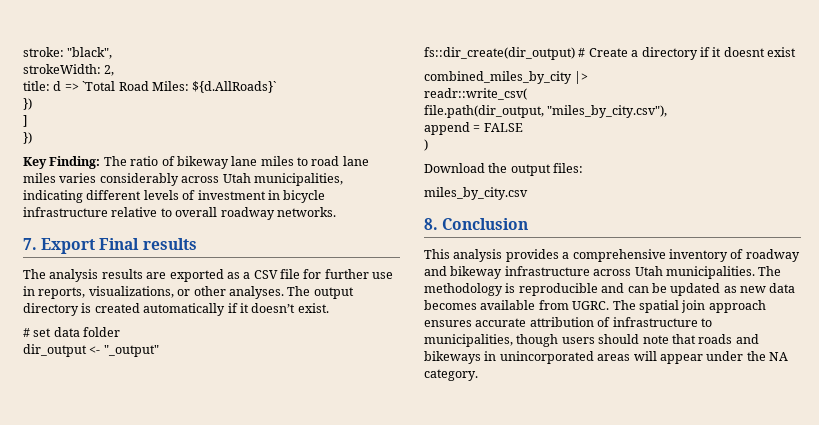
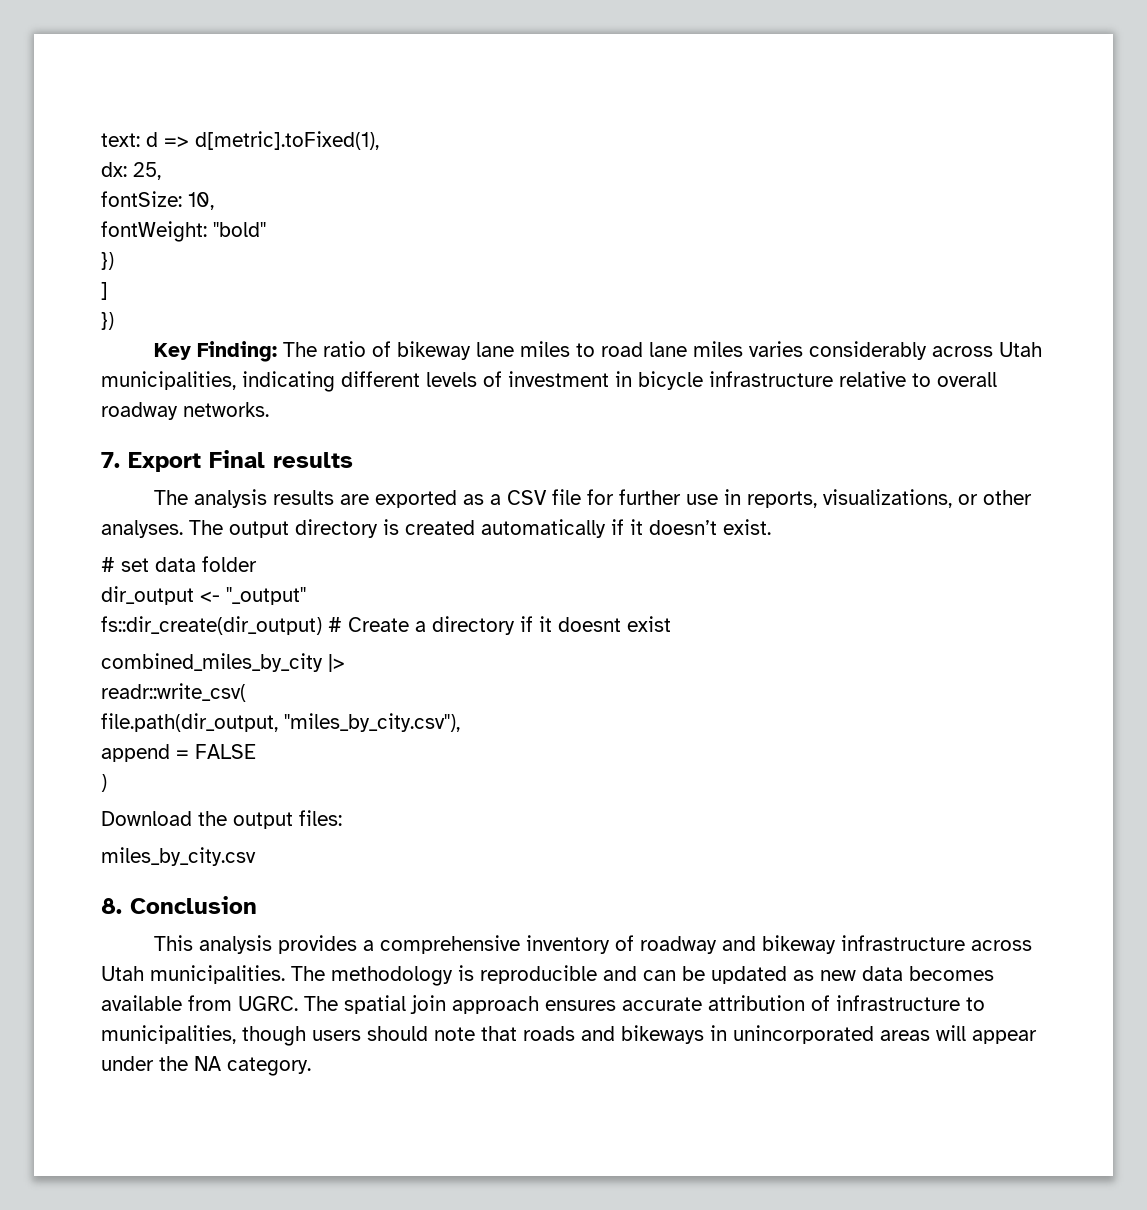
- stroke: "black",
- strokeWidth: 2,
- title: d => `Total Road Miles: ${d.AllRoads}`
+ text: d => d[metric].toFixed(1),
+ dx: 25,
+ fontSize: 10,
+ fontWeight: "bold"

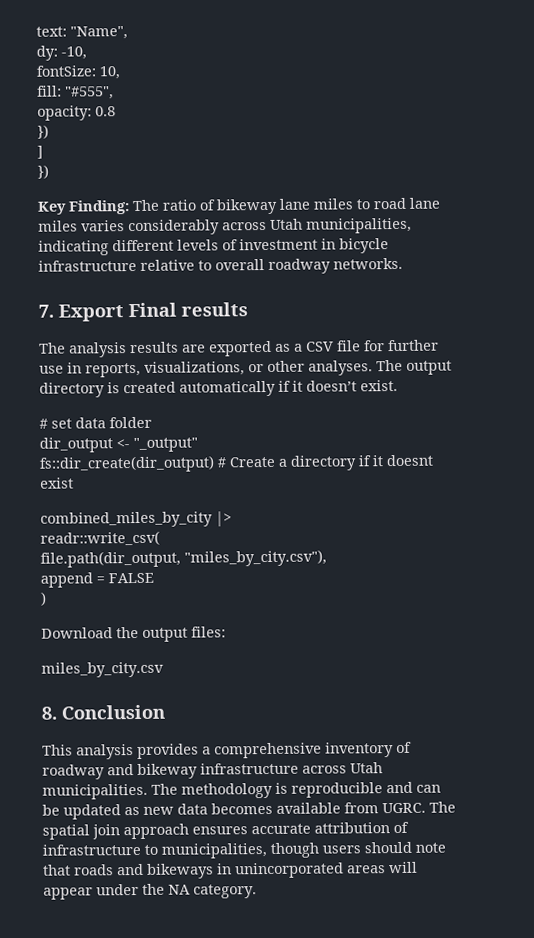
- text: d => d[metric].toFixed(1),
- dx: 25,
+ text: "Name",
+ dy: -10,
  fontSize: 10,
- fontWeight: "bold"
+ fill: "#555",
+ opacity: 0.8

